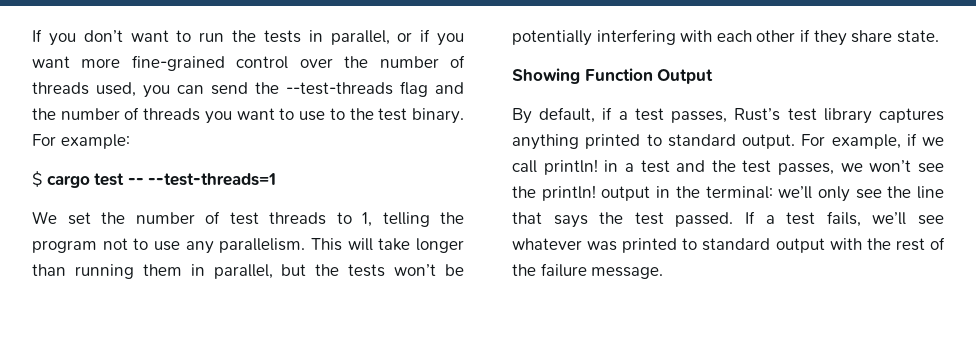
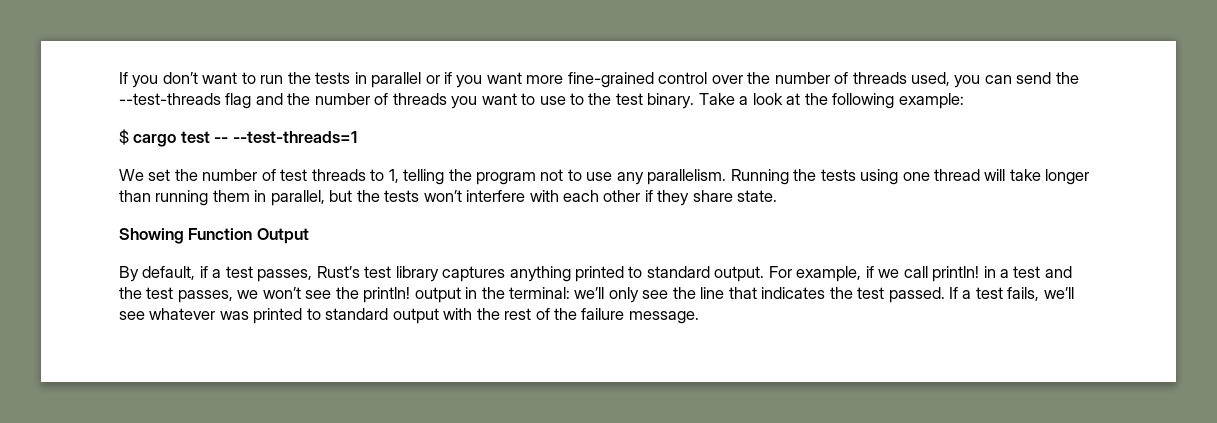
- If you don’t want to run the tests in parallel, or if you want more fine-grained control over the number of threads used, you can send the --test-threads flag and the number of threads you want to use to the test binary.
+ If you don’t want to run the tests in parallel or if you want more fine-grained control over the number of threads used, you can send the --test-threads flag and the number of threads you want to use to the test binary.
- For example:
+ Take a look at the following example:
- This will take longer than running them in parallel, but the tests won’t be potentially interfering with each other if they share state.
+ Running the tests using one thread will take longer than running them in parallel, but the tests won’t interfere with each other if they share state.
- For example, if we call println! in a test and the test passes, we won’t see the println! output in the terminal: we’ll only see the line that says the test passed.
+ For example, if we call println! in a test and the test passes, we won’t see the println! output in the terminal: we’ll only see the line that indicates the test passed.

